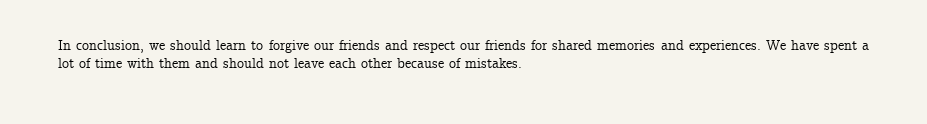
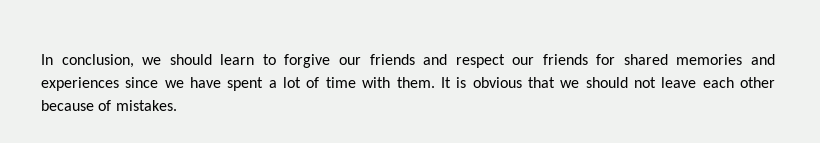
- In conclusion, we should learn to forgive our friends and respect our friends for shared memories and experiences. We have spent a lot of time with them and should not leave each other because of mistakes.
+ In conclusion, we should learn to forgive our friends and respect our friends for shared memories and experiences since we have spent a lot of time with them. It is obvious that we should not leave each other because of mistakes.

